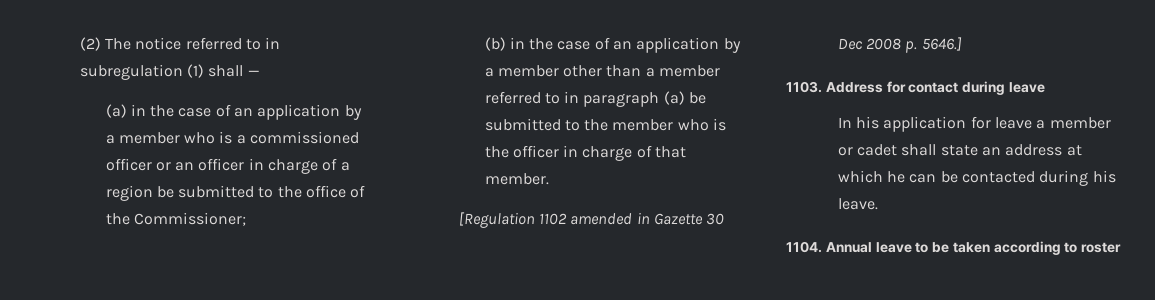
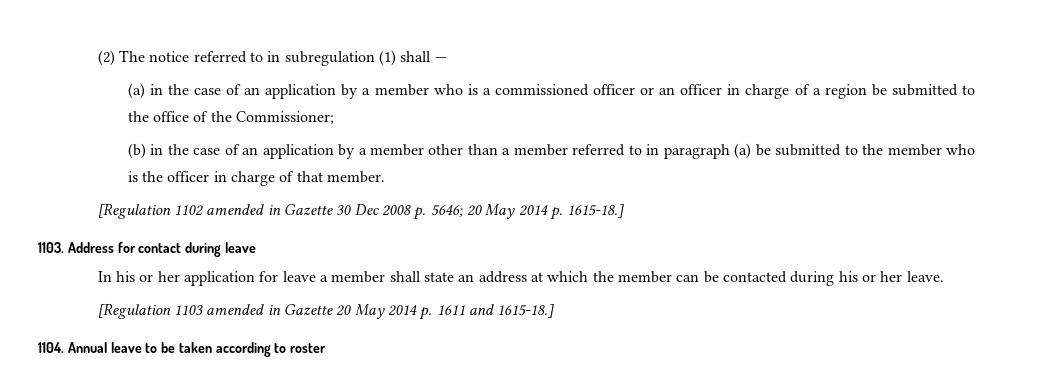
- [Regulation 1102 amended in Gazette 30 Dec 2008 p. 5646.]
+ [Regulation 1102 amended in Gazette 30 Dec 2008 p. 5646; 20 May 2014 p. 1615-18.]
- In his application for leave a member or cadet shall state an address at which he can be contacted during his leave.
+ In his or her application for leave a member shall state an address at which the member can be contacted during his or her leave.
+ [Regulation 1103 amended in Gazette 20 May 2014 p. 1611 and 1615-18.]

